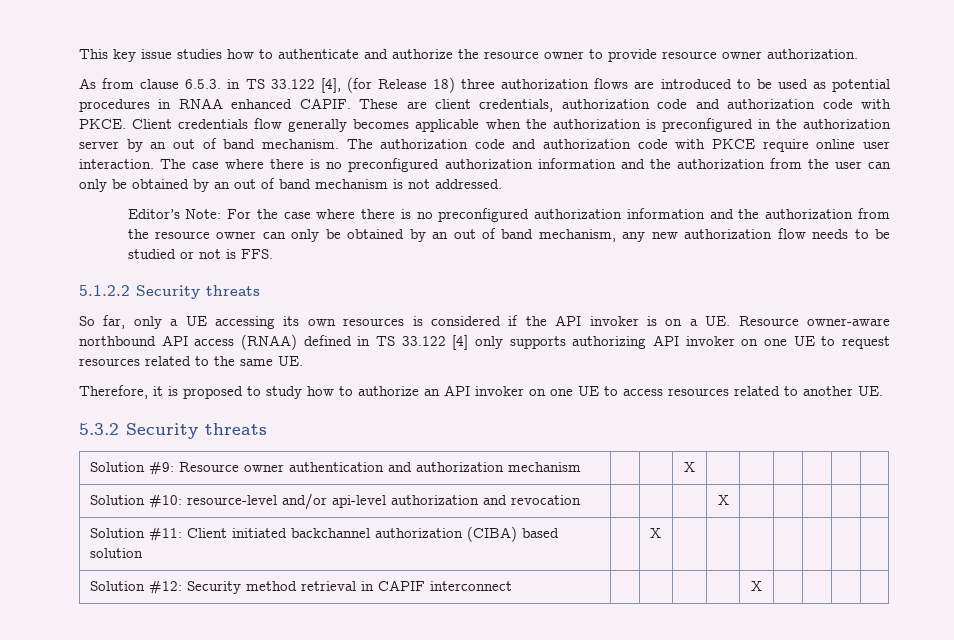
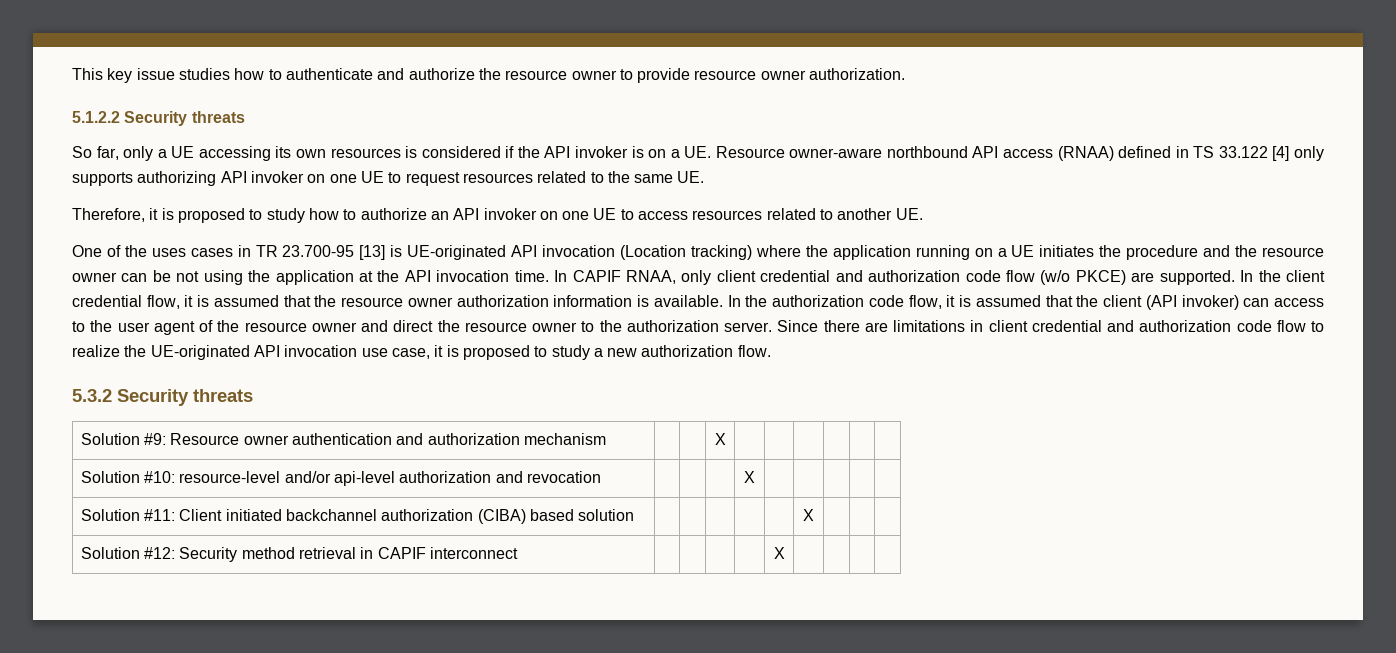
- As from clause 6.5.3. in TS 33.122 [4], (for Release 18) three authorization flows are introduced to be used as potential procedures in RNAA enhanced CAPIF. These are client credentials, authorization code and authorization code with PKCE. Client credentials flow generally becomes applicable when the authorization is preconfigured in the authorization server by an out of band mechanism. The authorization code and authorization code with PKCE require online user interaction. The case where there is no preconfigured authorization information and the authorization from the user can only be obtained by an out of band mechanism is not addressed.
- Editor’s Note: For the case where there is no preconfigured authorization information and the authorization from the resource owner can only be obtained by an out of band mechanism, any new authorization flow needs to be studied or not is FFS.
+ One of the uses cases in TR 23.700-95 [13] is UE-originated API invocation (Location tracking) where the application running on a UE initiates the procedure and the resource owner can be not using the application at the API invocation time. In CAPIF RNAA, only client credential and authorization code flow (w/o PKCE) are supported. In the client credential flow, it is assumed that the resource owner authorization information is available. In the authorization code flow, it is assumed that the client (API invoker) can access to the user agent of the resource owner and direct the resource owner to the authorization server. Since there are limitations in client credential and authorization code flow to realize the UE-originated API invocation use case, it is proposed to study a new authorization flow.
- Solution #11: Client initiated backchannel authorization (CIBA) based solution | | X | | | | | | |
+ Solution #11: Client initiated backchannel authorization (CIBA) based solution | | | | | | X | | |

